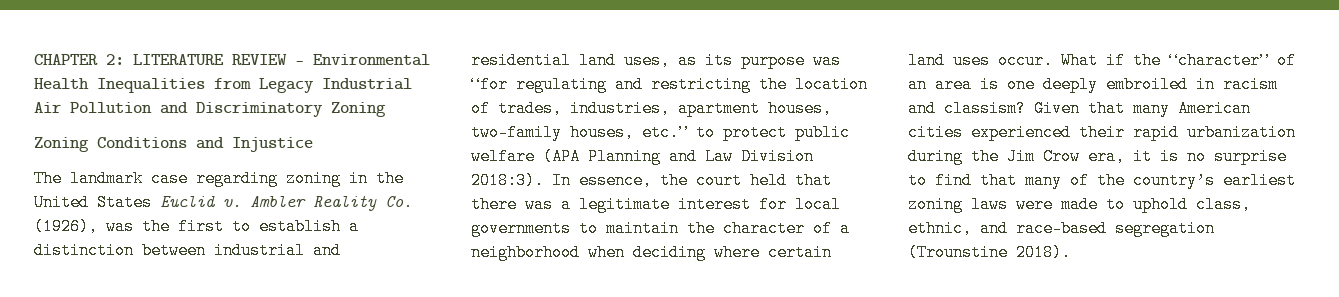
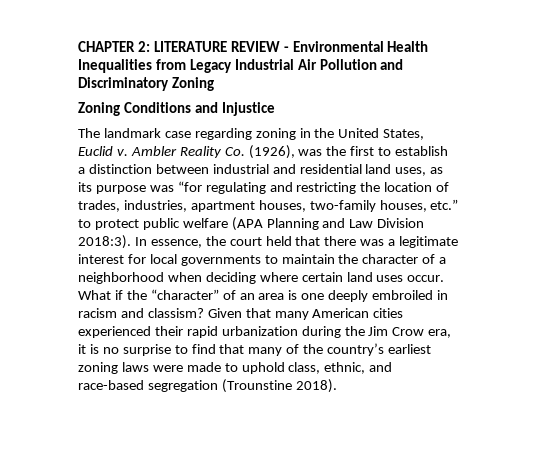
- The landmark case regarding zoning in the United States Euclid v.
+ The landmark case regarding zoning in the United States, Euclid v.

